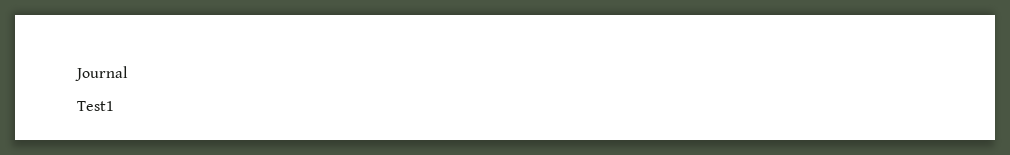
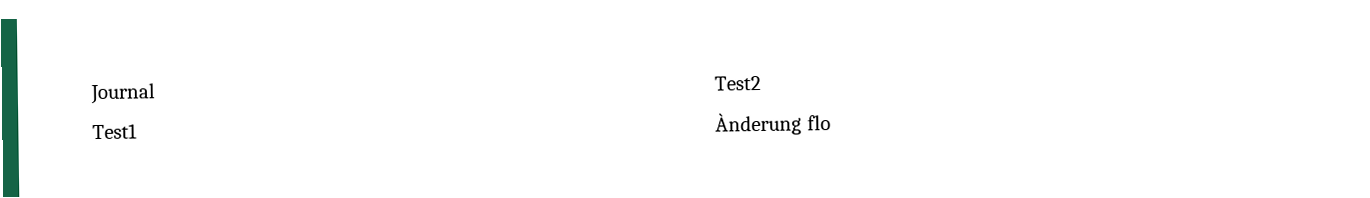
+ Test2
+ Ànderung flo

